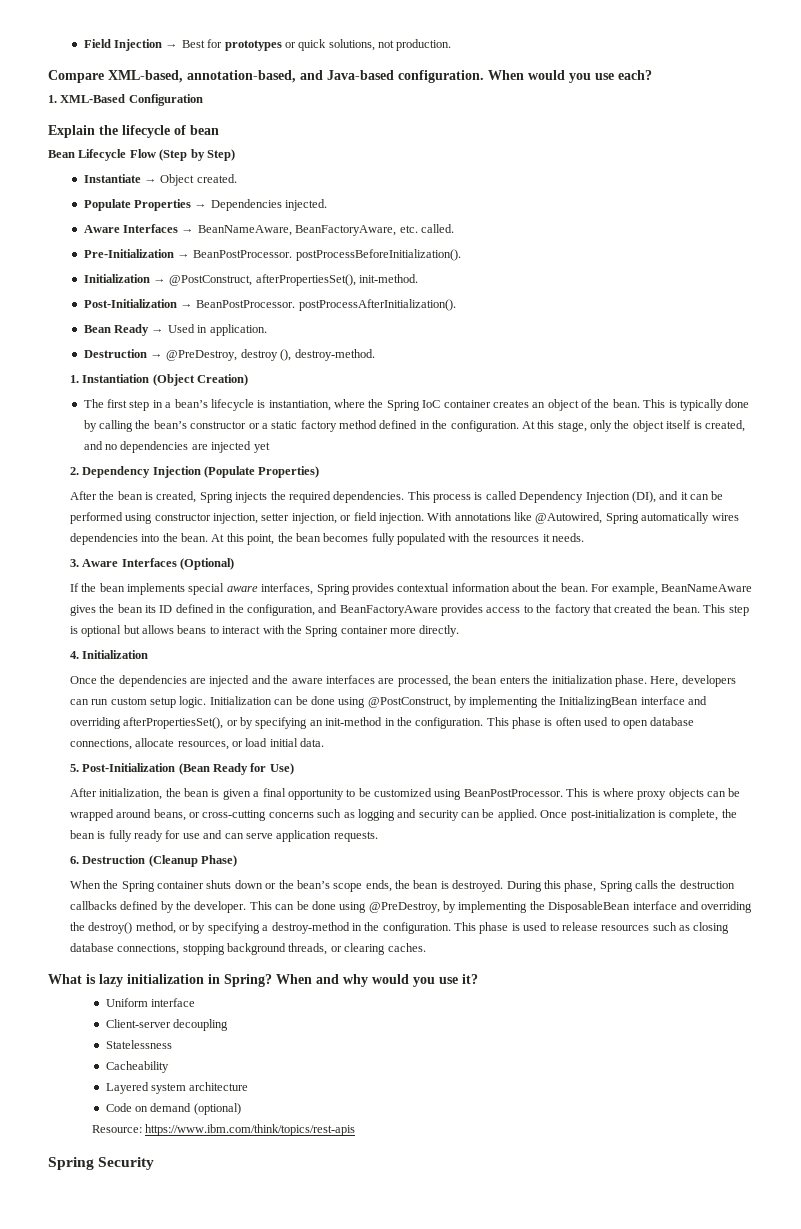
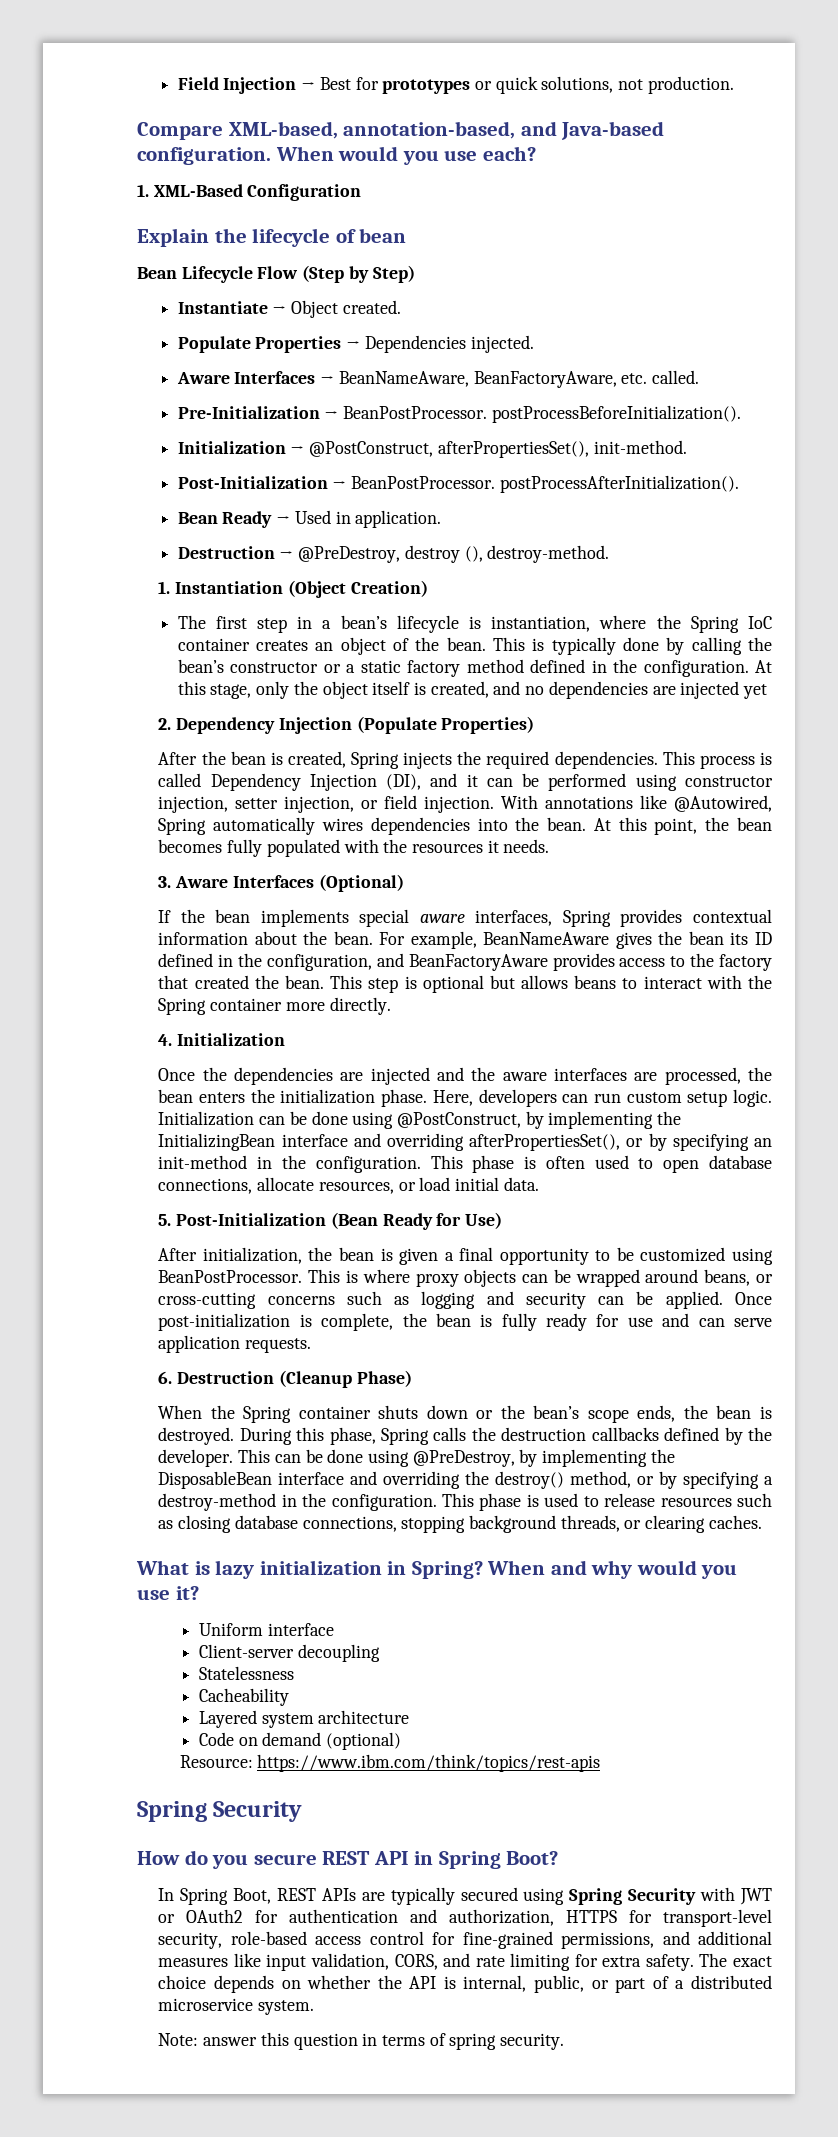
+ How do you secure REST API in Spring Boot?
+ In Spring Boot, REST APIs are typically secured using Spring Security with JWT or OAuth2 for authentication and authorization, HTTPS for transport-level security, role-based access control for fine-grained permissions, and additional measures like input validation, CORS, and rate limiting for extra safety. The exact choice depends on whether the API is internal, public, or part of a distributed microservice system.
+ Note: answer this question in terms of spring security.

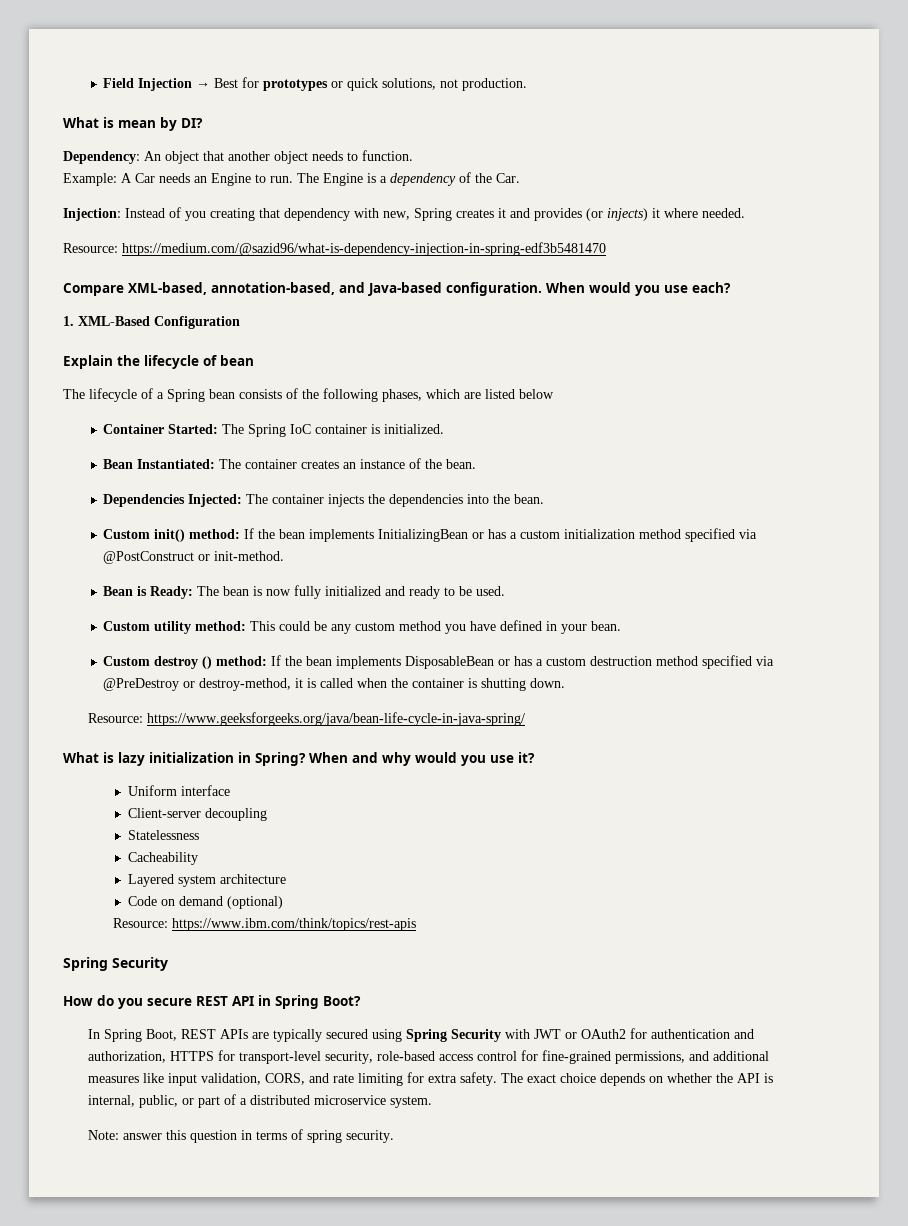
+ What is mean by DI?
+ Dependency: An object that another object needs to function.
+ Example: A Car needs an Engine to run. The Engine is a dependency of the Car.
+ Injection: Instead of you creating that dependency with new, Spring creates it and provides (or injects) it where needed.
+ Resource: https://medium.com/@sazid96/what-is-dependency-injection-in-spring-edf3b5481470
- Bean Lifecycle Flow (Step by Step)
- Instantiate → Object created.
- Populate Properties → Dependencies injected.
- Aware Interfaces → BeanNameAware, BeanFactoryAware, etc. called.
- Pre-Initialization → BeanPostProcessor. postProcessBeforeInitialization().
- Initialization → @PostConstruct, afterPropertiesSet(), init-method.
- Post-Initialization → BeanPostProcessor. postProcessAfterInitialization().
- Bean Ready → Used in application.
- Destruction → @PreDestroy, destroy (), destroy-method.
- 1. Instantiation (Object Creation)
- The first step in a bean’s lifecycle is instantiation, where the Spring IoC container creates an object of the bean. This is typically done by calling the bean’s constructor or a static factory method defined in the configuration. At this stage, only the object itself is created, and no dependencies are injected yet
- 2. Dependency Injection (Populate Properties)
- After the bean is created, Spring injects the required dependencies. This process is called Dependency Injection (DI), and it can be performed using constructor injection, setter injection, or field injection. With annotations like @Autowired, Spring automatically wires dependencies into the bean. At this point, the bean becomes fully populated with the resources it needs.
- 3. Aware Interfaces (Optional)
- If the bean implements special aware interfaces, Spring provides contextual information about the bean. For example, BeanNameAware gives the bean its ID defined in the configuration, and BeanFactoryAware provides access to the factory that created the bean. This step is optional but allows beans to interact with the Spring container more directly.
- 4. Initialization
- Once the dependencies are injected and the aware interfaces are processed, the bean enters the initialization phase. Here, developers can run custom setup logic. Initialization can be done using @PostConstruct, by implementing the InitializingBean interface and overriding afterPropertiesSet(), or by specifying an init-method in the configuration. This phase is often used to open database connections, allocate resources, or load initial data.
- 5. Post-Initialization (Bean Ready for Use)
- After initialization, the bean is given a final opportunity to be customized using BeanPostProcessor. This is where proxy objects can be wrapped around beans, or cross-cutting concerns such as logging and security can be applied. Once post-initialization is complete, the bean is fully ready for use and can serve application requests.
- 6. Destruction (Cleanup Phase)
- When the Spring container shuts down or the bean’s scope ends, the bean is destroyed. During this phase, Spring calls the destruction callbacks defined by the developer. This can be done using @PreDestroy, by implementing the DisposableBean interface and overriding the destroy() method, or by specifying a destroy-method in the configuration. This phase is used to release resources such as closing database connections, stopping background threads, or clearing caches.
+ The lifecycle of a Spring bean consists of the following phases, which are listed below
+ Container Started: The Spring IoC container is initialized.
+ Bean Instantiated: The container creates an instance of the bean.
+ Dependencies Injected: The container injects the dependencies into the bean.
+ Custom init() method: If the bean implements InitializingBean or has a custom initialization method specified via @PostConstruct or init-method.
+ Bean is Ready: The bean is now fully initialized and ready to be used.
+ Custom utility method: This could be any custom method you have defined in your bean.
+ Custom destroy () method: If the bean implements DisposableBean or has a custom destruction method specified via @PreDestroy or destroy-method, it is called when the container is shutting down.
+ Resource: https://www.geeksforgeeks.org/java/bean-life-cycle-in-java-spring/

